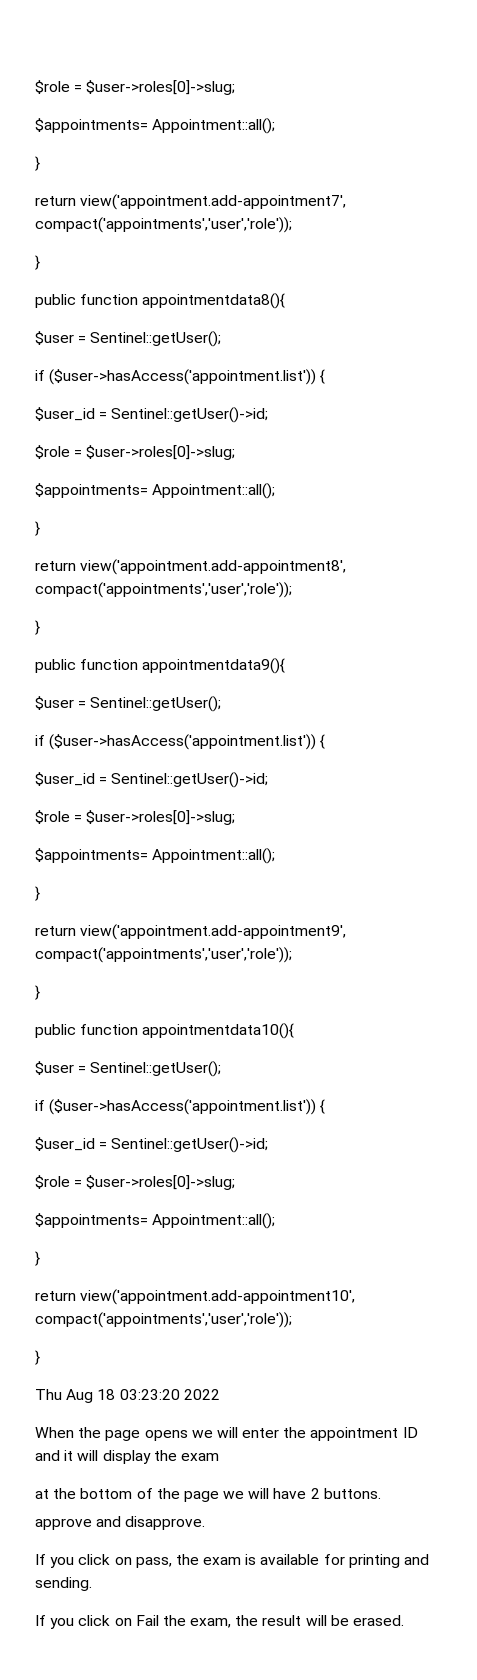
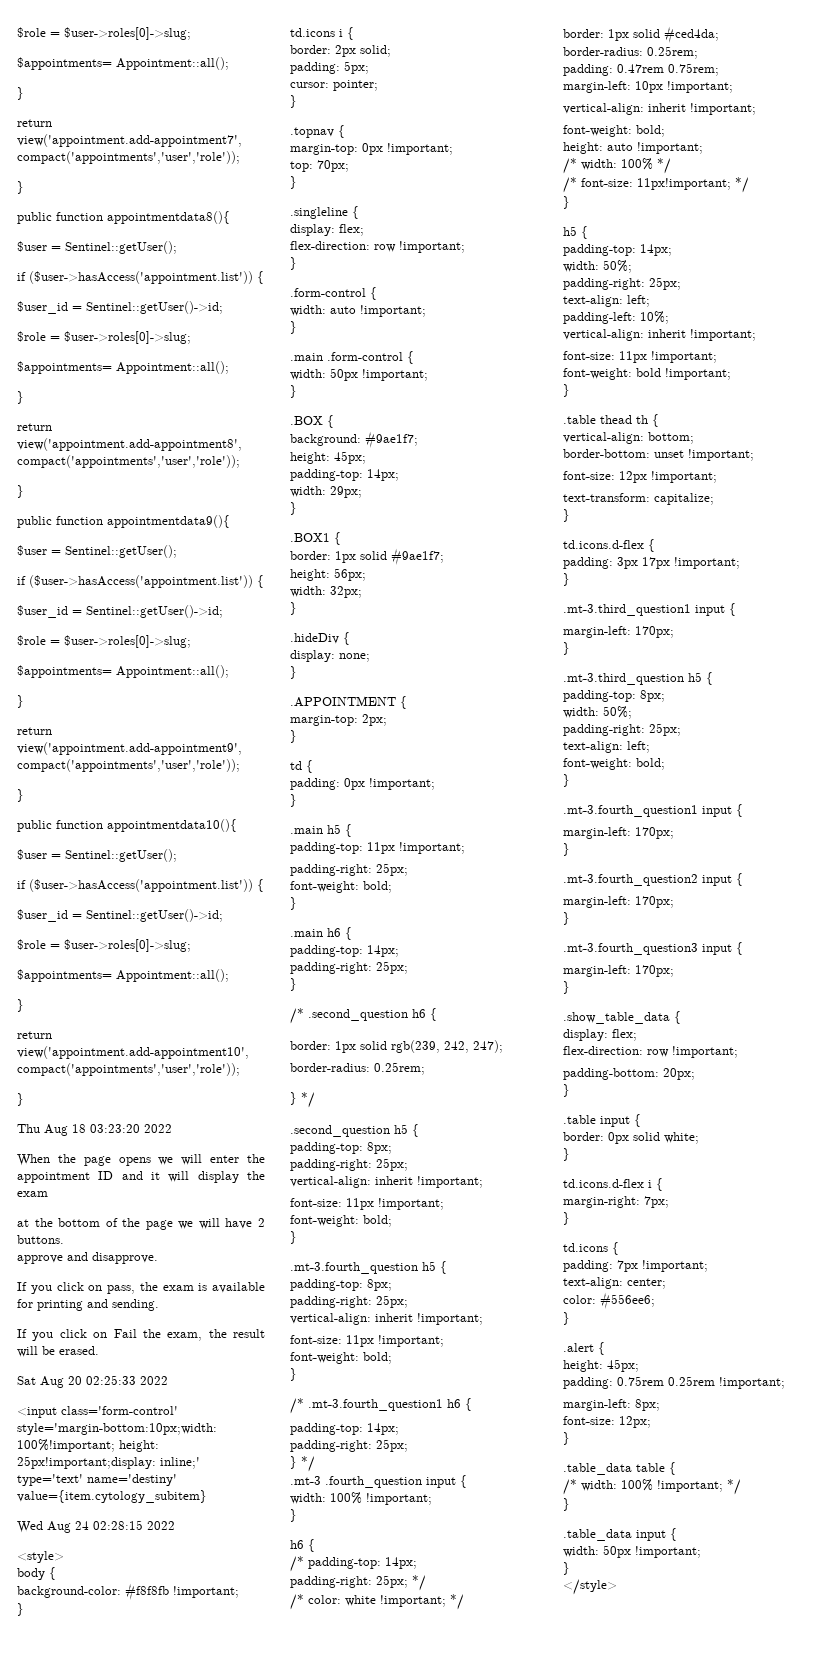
+ Sat Aug 20 02:25:33 2022
+ <input class='form-control' style='margin-bottom:10px;width: 100%!important; height: 25px!important;display: inline;' type='text' name='destiny' value={item.cytology_subitem}
+ Wed Aug 24 02:28:15 2022
+ <style>
+ body {
+ background-color: #f8f8fb !important;
+ }
+ td.icons i {
+ border: 2px solid;
+ padding: 5px;
+ cursor: pointer;
+ }
+ .topnav {
+ margin-top: 0px !important;
+ top: 70px;
+ }
+ .singleline {
+ display: flex;
+ flex-direction: row !important;
+ }
+ .form-control {
+ width: auto !important;
+ }
+ .main .form-control {
+ width: 50px !important;
+ }
+ .BOX {
+ background: #9ae1f7;
+ height: 45px;
+ padding-top: 14px;
+ width: 29px;
+ }
+ .BOX1 {
+ border: 1px solid #9ae1f7;
+ height: 56px;
+ width: 32px;
+ }
+ .hideDiv {
+ display: none;
+ }
+ .APPOINTMENT {
+ margin-top: 2px;
+ }
+ td {
+ padding: 0px !important;
+ }
+ .main h5 {
+ padding-top: 11px !important;
+ padding-right: 25px;
+ font-weight: bold;
+ }
+ .main h6 {
+ padding-top: 14px;
+ padding-right: 25px;
+ }
+ /* .second_question h6 {
+ border: 1px solid rgb(239, 242, 247);
+ border-radius: 0.25rem;
+ } */
+ .second_question h5 {
+ padding-top: 8px;
+ padding-right: 25px;
+ vertical-align: inherit !important;
+ font-size: 11px !important;
+ font-weight: bold;
+ }
+ .mt-3.fourth_question h5 {
+ padding-top: 8px;
+ padding-right: 25px;
+ vertical-align: inherit !important;
+ font-size: 11px !important;
+ font-weight: bold;
+ }
+ /* .mt-3.fourth_question1 h6 {
+ padding-top: 14px;
+ padding-right: 25px;
+ } */
+ .mt-3 .fourth_question input {
+ width: 100% !important;
+ }
+ h6 {
+ /* padding-top: 14px;
+ padding-right: 25px; */
+ /* color: white !important; */
+ border: 1px solid #ced4da;
+ border-radius: 0.25rem;
+ padding: 0.47rem 0.75rem;
+ margin-left: 10px !important;
+ vertical-align: inherit !important;
+ font-weight: bold;
+ height: auto !important;
+ /* width: 100% */
+ /* font-size: 11px!important; */
+ }
+ h5 {
+ padding-top: 14px;
+ width: 50%;
+ padding-right: 25px;
+ text-align: left;
+ padding-left: 10%;
+ vertical-align: inherit !important;
+ font-size: 11px !important;
+ font-weight: bold !important;
+ }
+ .table thead th {
+ vertical-align: bottom;
+ border-bottom: unset !important;
+ font-size: 12px !important;
+ text-transform: capitalize;
+ }
+ td.icons.d-flex {
+ padding: 3px 17px !important;
+ }
+ .mt-3.third_question1 input {
+ margin-left: 170px;
+ }
+ .mt-3.third_question h5 {
+ padding-top: 8px;
+ width: 50%;
+ padding-right: 25px;
+ text-align: left;
+ font-weight: bold;
+ }
+ .mt-3.fourth_question1 input {
+ margin-left: 170px;
+ }
+ .mt-3.fourth_question2 input {
+ margin-left: 170px;
+ }
+ .mt-3.fourth_question3 input {
+ margin-left: 170px;
+ }
+ .show_table_data {
+ display: flex;
+ flex-direction: row !important;
+ padding-bottom: 20px;
+ }
+ .table input {
+ border: 0px solid white;
+ }
+ td.icons.d-flex i {
+ margin-right: 7px;
+ }
+ td.icons {
+ padding: 7px !important;
+ text-align: center;
+ color: #556ee6;
+ }
+ .alert {
+ height: 45px;
+ padding: 0.75rem 0.25rem !important;
+ margin-left: 8px;
+ font-size: 12px;
+ }
+ .table_data table {
+ /* width: 100% !important; */
+ }
+ .table_data input {
+ width: 50px !important;
+ }
+ </style>

